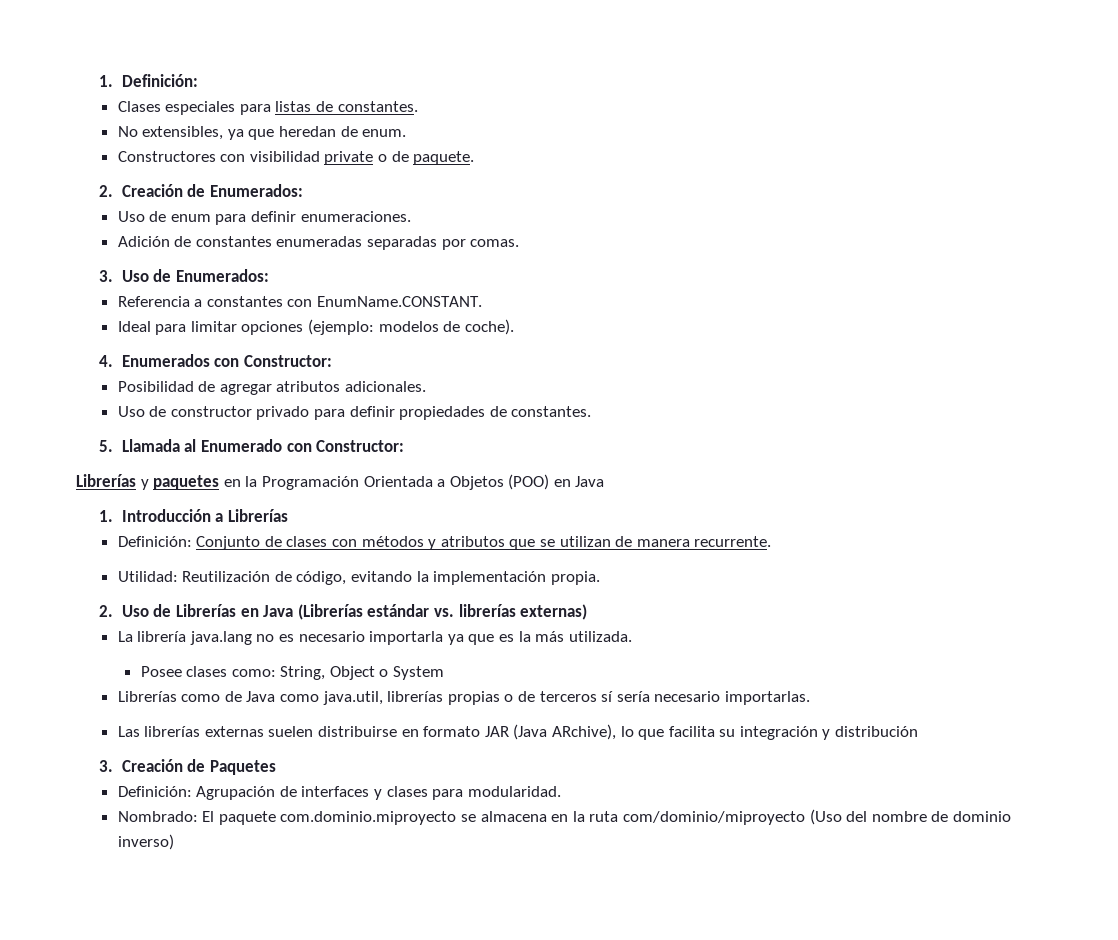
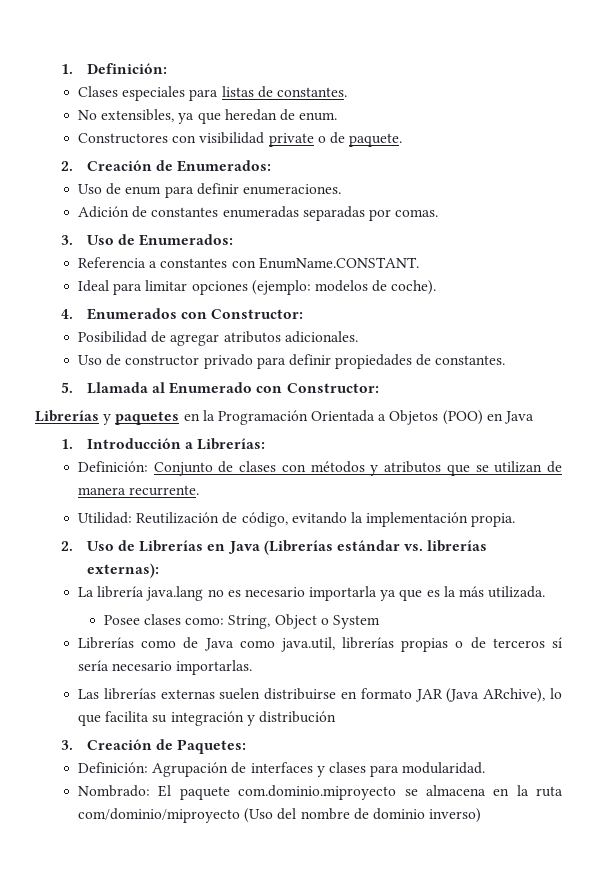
- 1. Introducción a Librerías
+ 1. Introducción a Librerías:
- 2. Uso de Librerías en Java (Librerías estándar vs. librerías externas)
+ 2. Uso de Librerías en Java (Librerías estándar vs. librerías externas):
- 3. Creación de Paquetes
+ 3. Creación de Paquetes:

